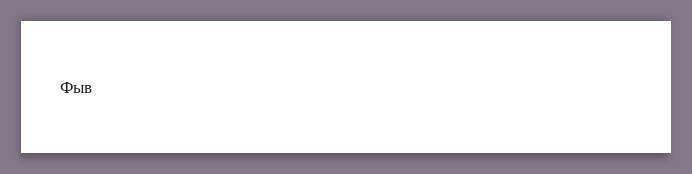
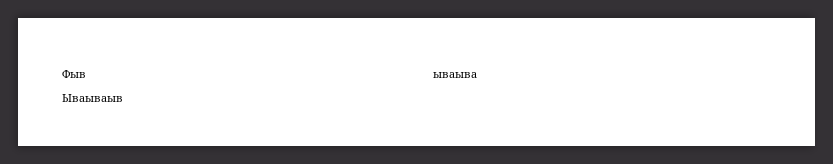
+ Ываываыв
+ ываыва

